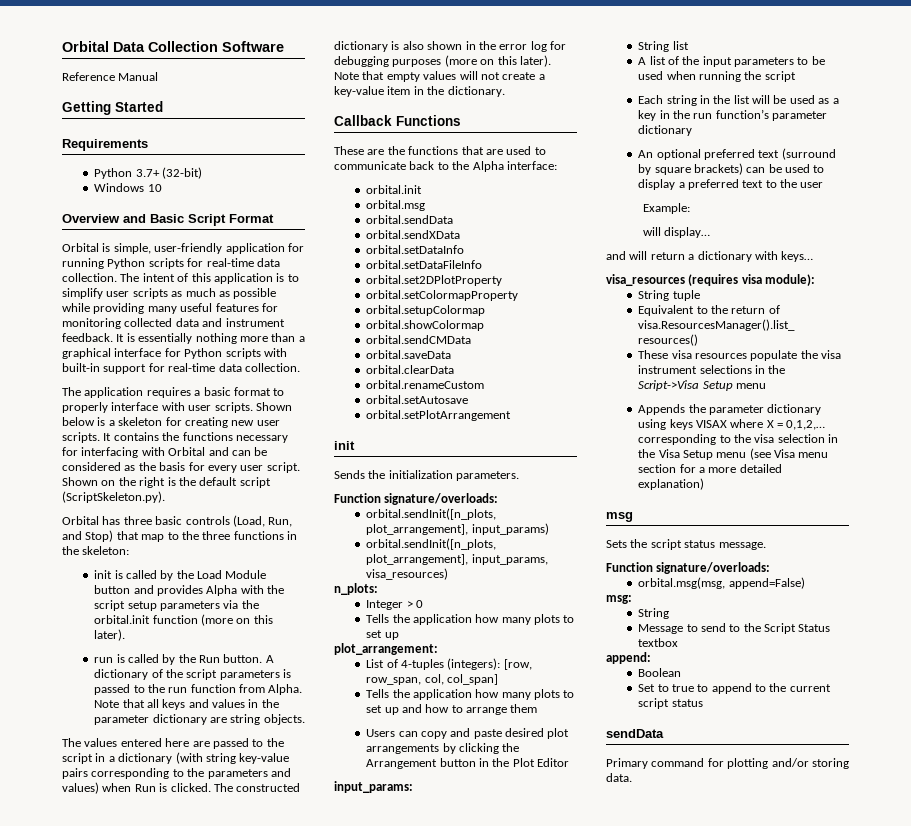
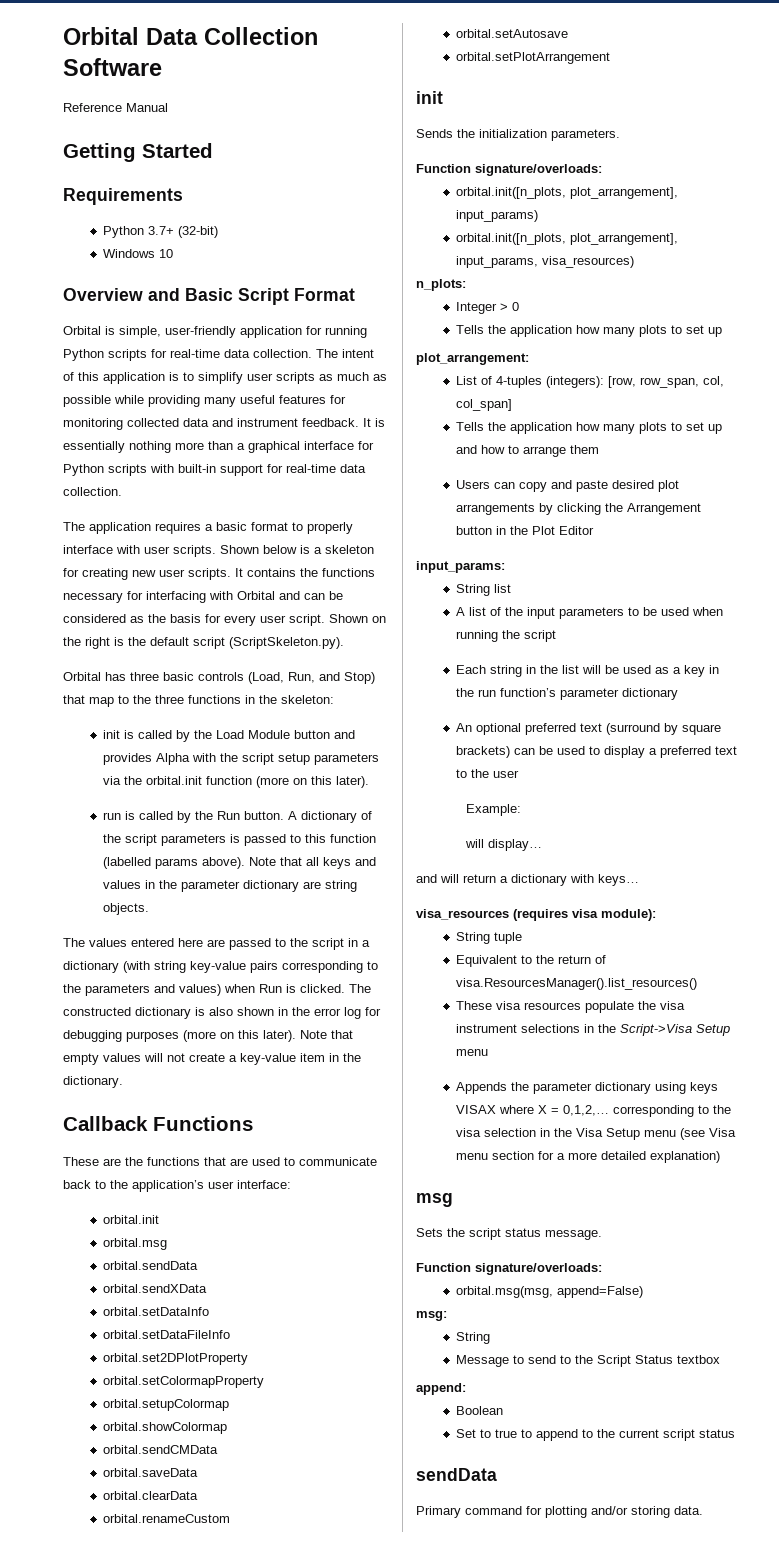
- A dictionary of the script parameters is passed to the run function from Alpha.
+ A dictionary of the script parameters is passed to this function (labelled params above).
- These are the functions that are used to communicate back to the Alpha interface:
+ These are the functions that are used to communicate back to the application’s user interface:
- orbital.sendInit([n_plots, plot_arrangement], input_params)
+ orbital.init([n_plots, plot_arrangement], input_params)
- orbital.sendInit([n_plots, plot_arrangement], input_params, visa_resources)
+ orbital.init([n_plots, plot_arrangement], input_params, visa_resources)

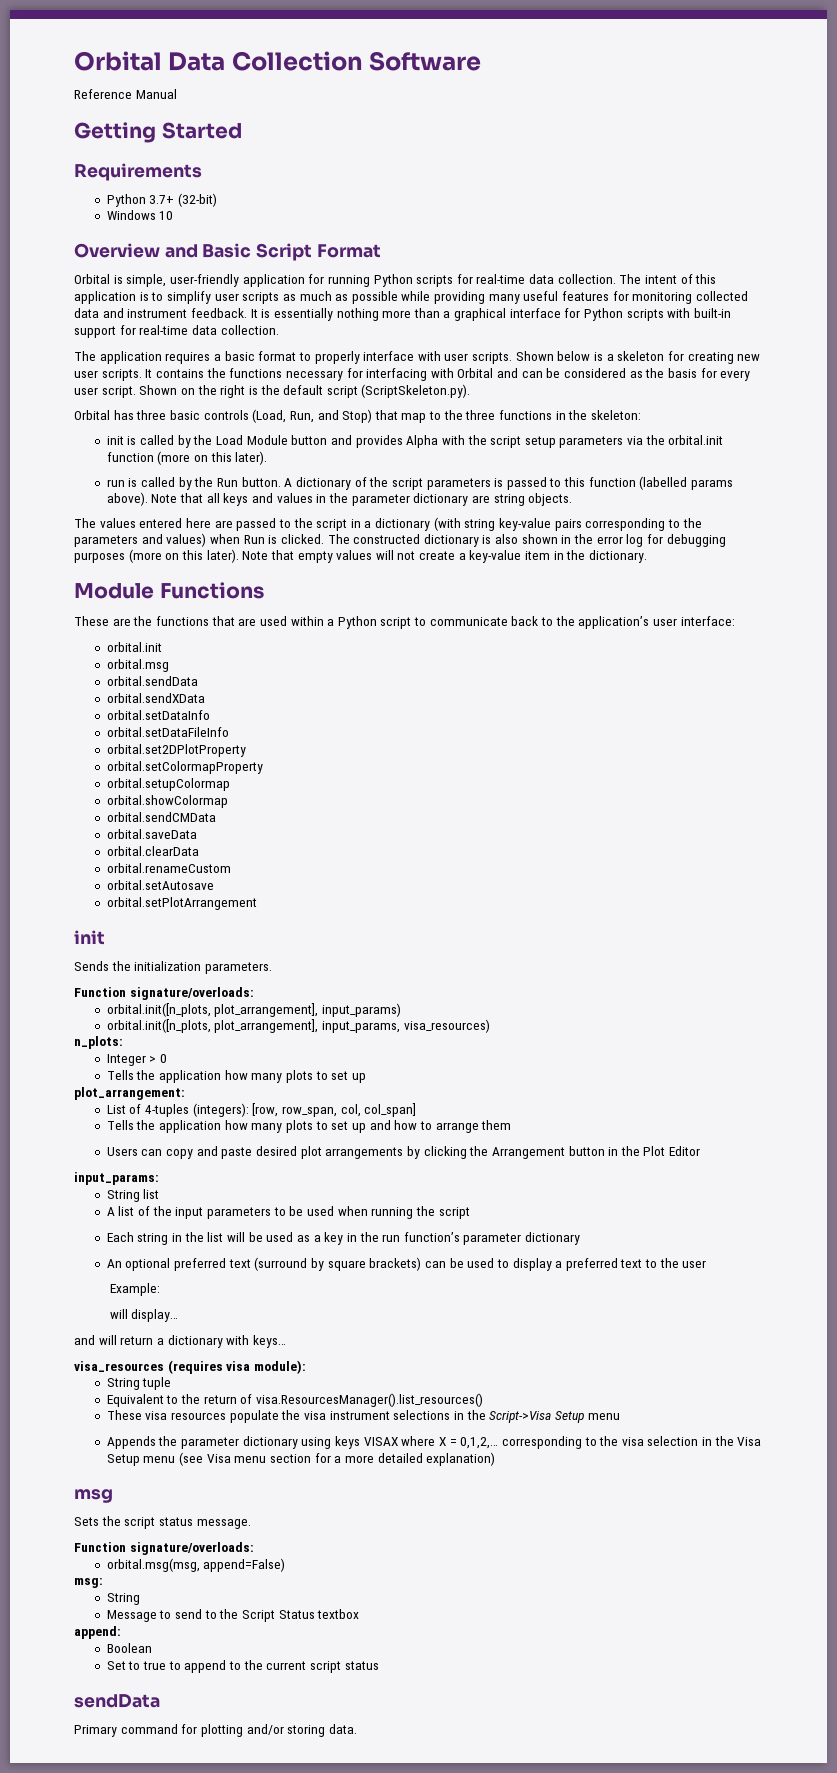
- Callback Functions
+ Module Functions
- These are the functions that are used to communicate back to the application’s user interface:
+ These are the functions that are used within a Python script to communicate back to the application’s user interface:

